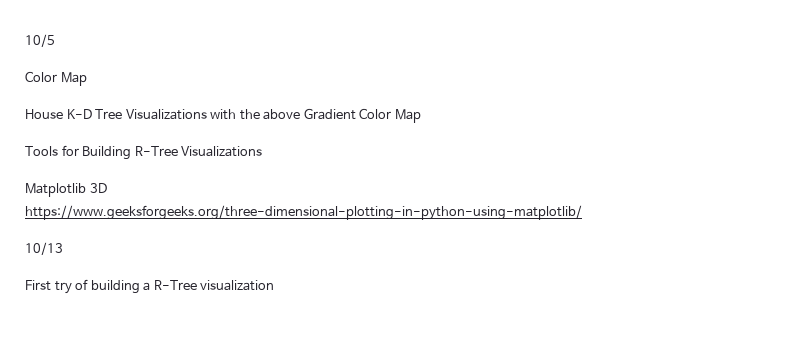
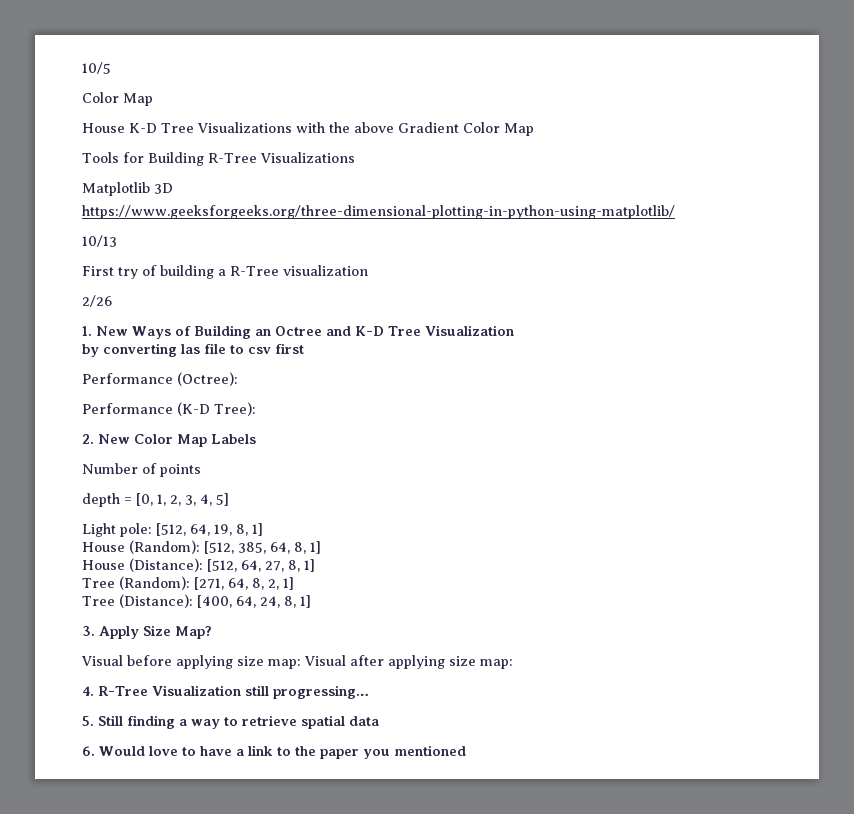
+ 2/26
+ 1. New Ways of Building an Octree and K-D Tree Visualization
+ by converting las file to csv first
+ Performance (Octree):
+ Performance (K-D Tree):
+ 2. New Color Map Labels
+ Number of points
+ depth = [0, 1, 2, 3, 4, 5]
+ Light pole: [512, 64, 19, 8, 1]
+ House (Random): [512, 385, 64, 8, 1]
+ House (Distance): [512, 64, 27, 8, 1]
+ Tree (Random): [271, 64, 8, 2, 1]
+ Tree (Distance): [400, 64, 24, 8, 1]
+ 3. Apply Size Map?
+ Visual before applying size map: Visual after applying size map:
+ 4. R-Tree Visualization still progressing…
+ 5. Still finding a way to retrieve spatial data
+ 6. Would love to have a link to the paper you mentioned

